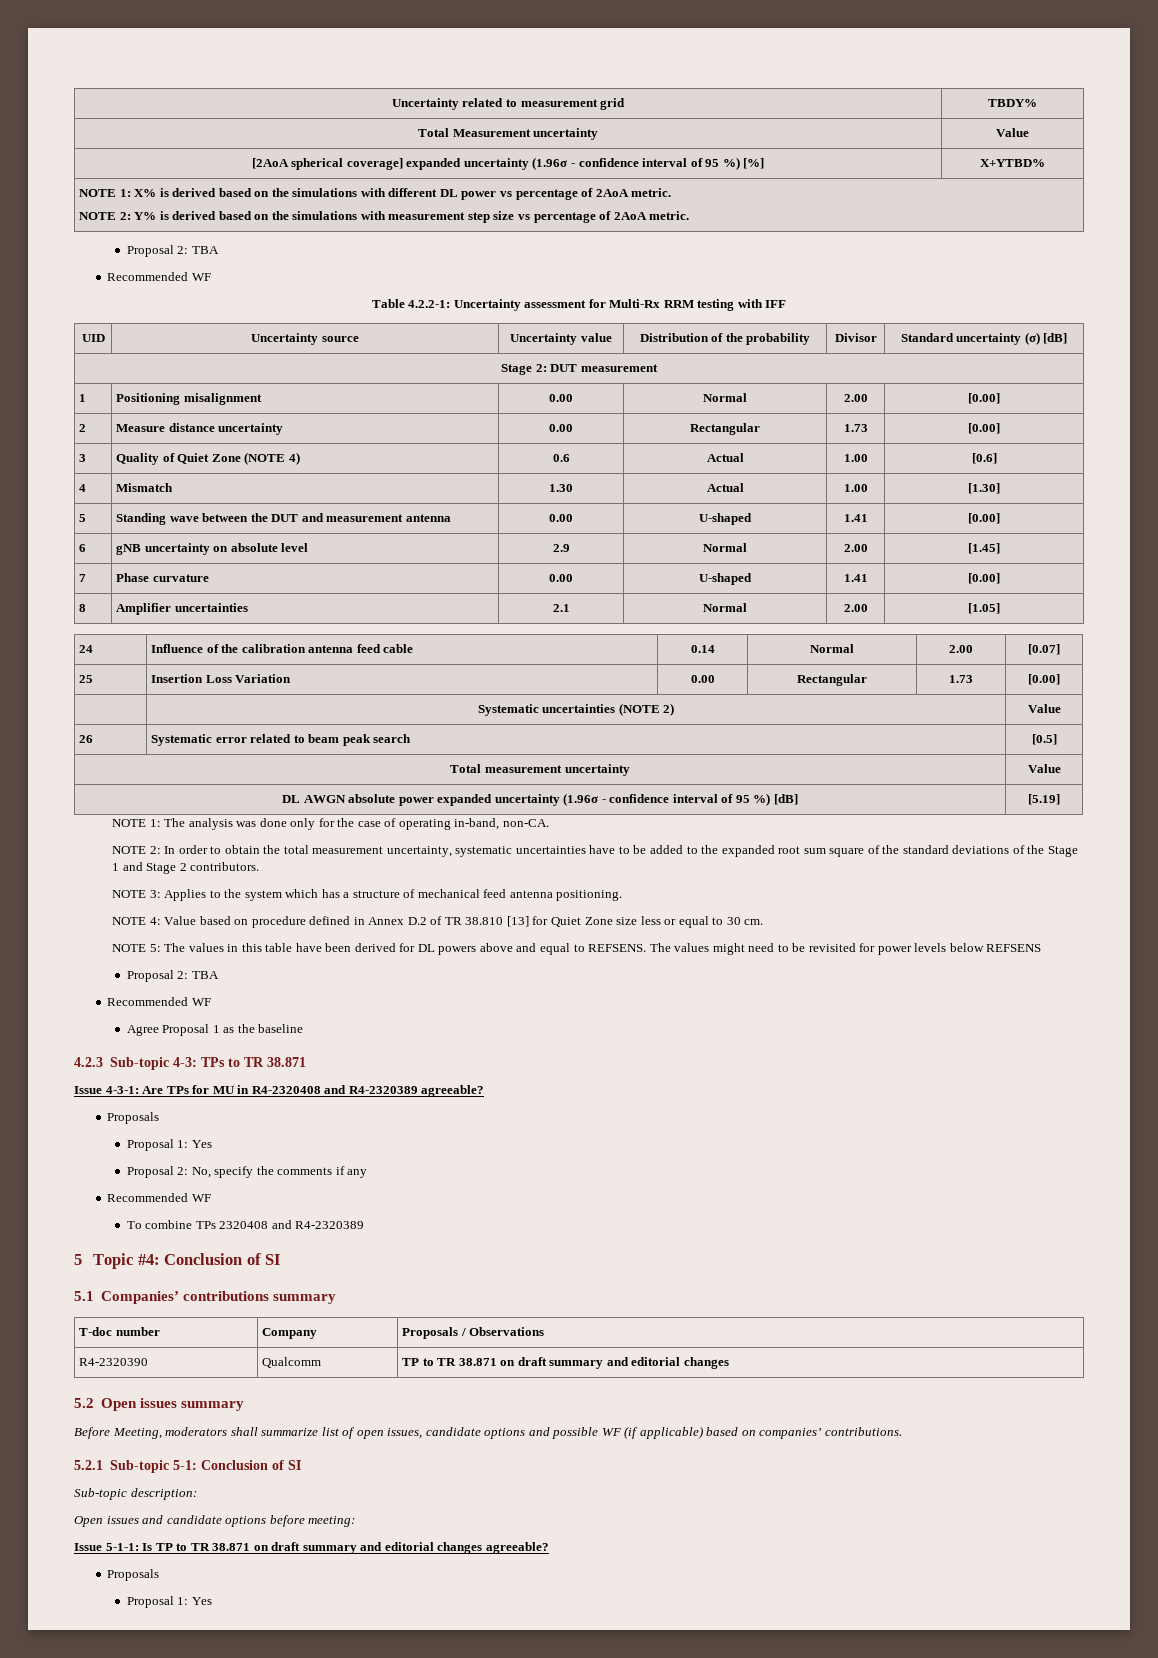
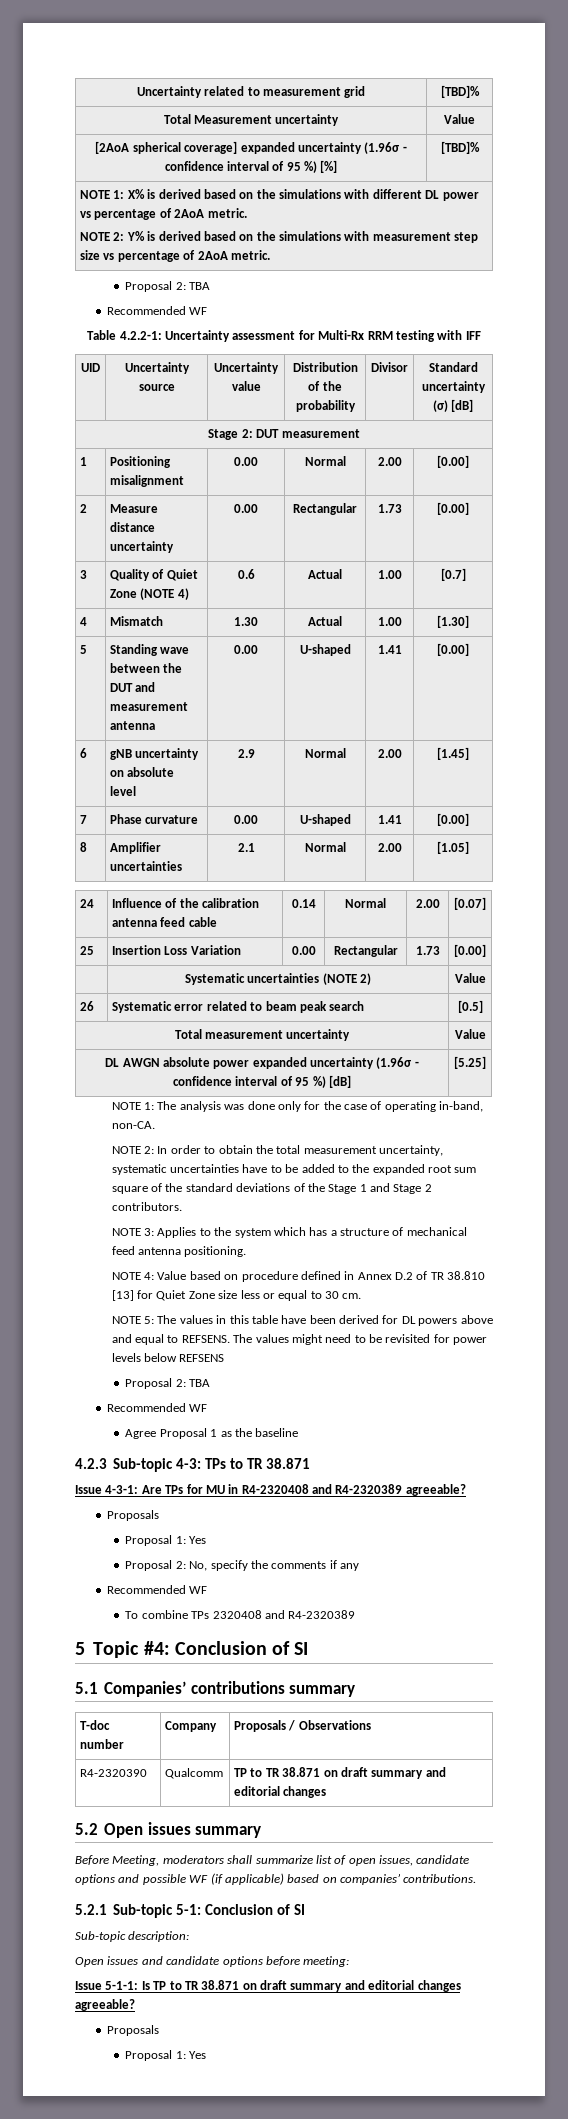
- Uncertainty related to measurement grid | TBDY%
+ Uncertainty related to measurement grid | [TBD]%
- [2AoA spherical coverage] expanded uncertainty (1.96σ - confidence interval of 95 %) [%] | X+YTBD%
+ [2AoA spherical coverage] expanded uncertainty (1.96σ - confidence interval of 95 %) [%] | [TBD]%
- 3 | Quality of Quiet Zone (NOTE 4) | 0.6 | Actual | 1.00 | [0.6]
+ 3 | Quality of Quiet Zone (NOTE 4) | 0.6 | Actual | 1.00 | [0.7]
- DL AWGN absolute power expanded uncertainty (1.96σ - confidence interval of 95 %) [dB] | [5.19]
+ DL AWGN absolute power expanded uncertainty (1.96σ - confidence interval of 95 %) [dB] | [5.25]

